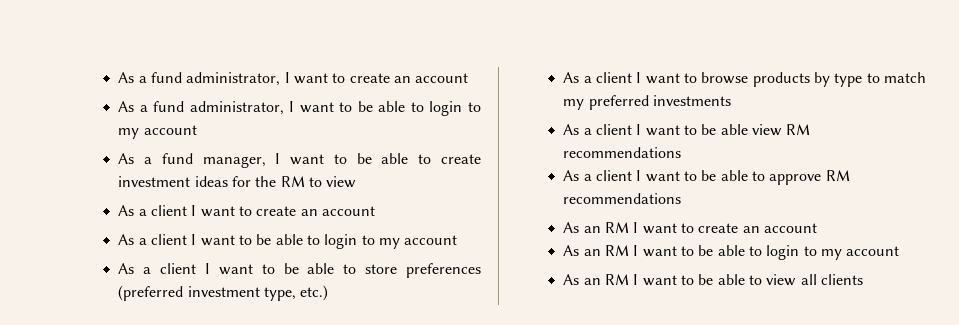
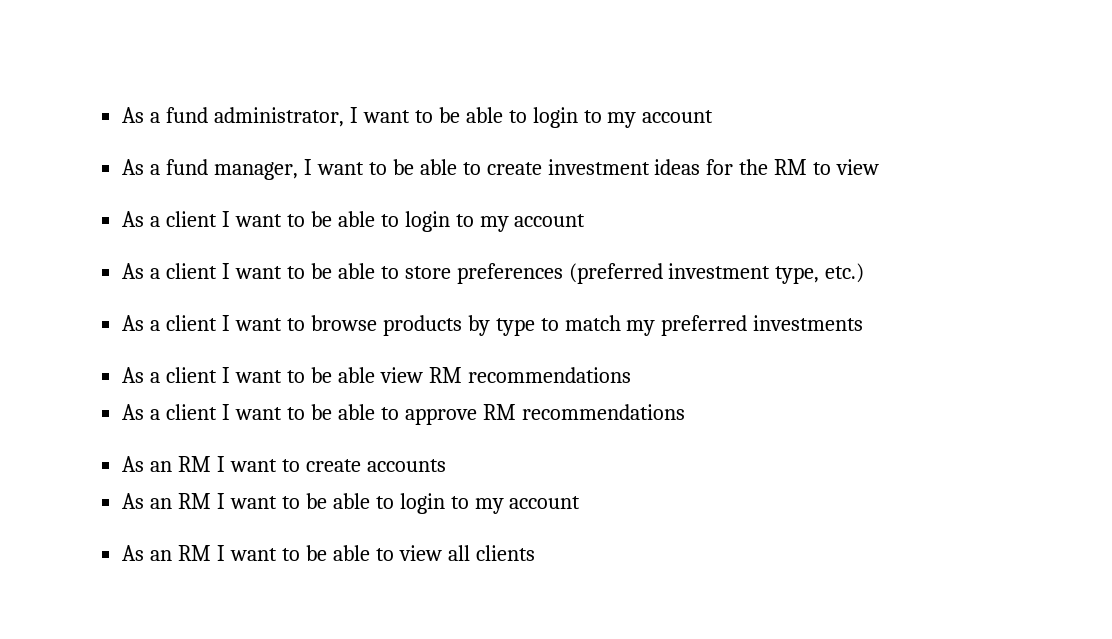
- As a fund administrator, I want to create an account
- As a client I want to create an account
- As an RM I want to create an account
+ As an RM I want to create accounts

